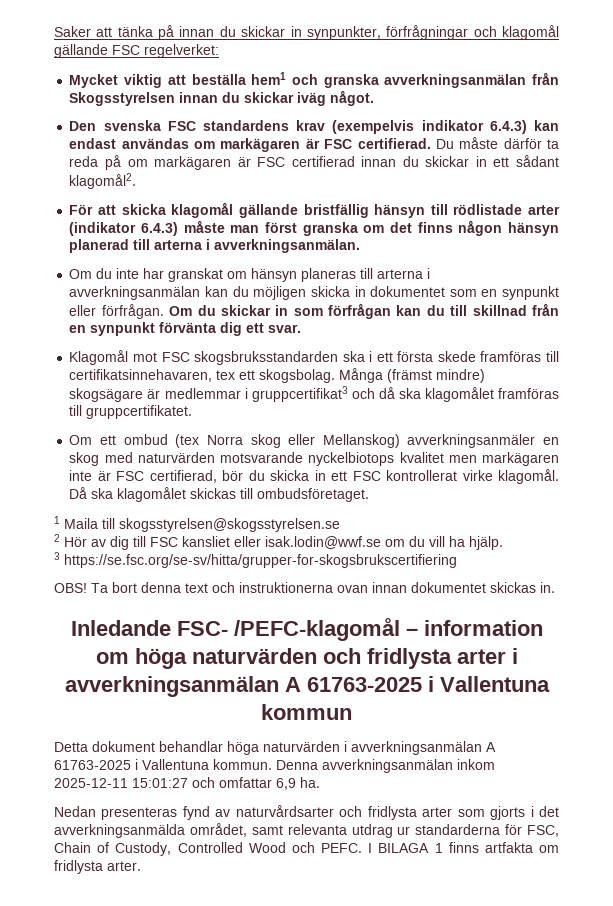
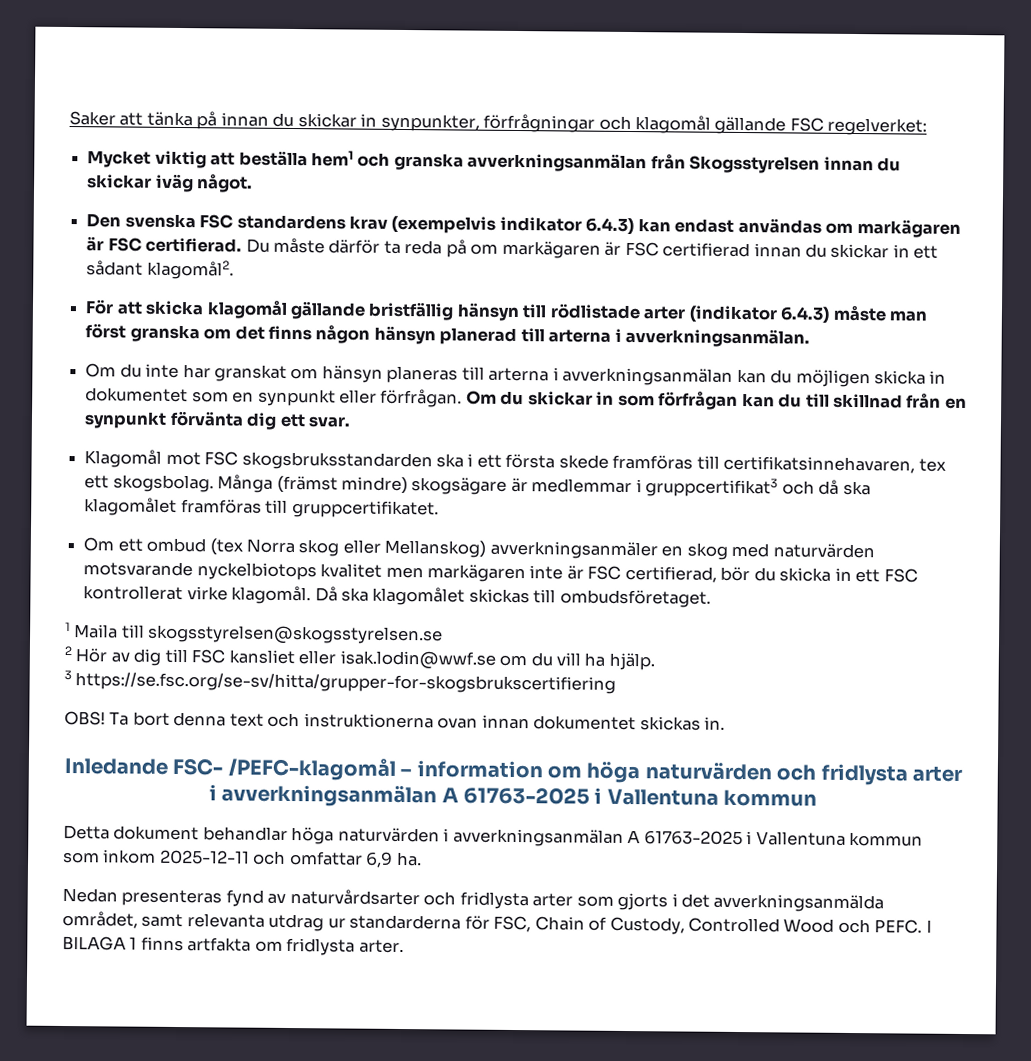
- Detta dokument behandlar höga naturvärden i avverkningsanmälan A 61763-2025 i Vallentuna kommun. Denna avverkningsanmälan inkom 2025-12-11 15:01:27 och omfattar 6,9 ha.
+ Detta dokument behandlar höga naturvärden i avverkningsanmälan A 61763-2025 i Vallentuna kommun som inkom 2025-12-11 och omfattar 6,9 ha.

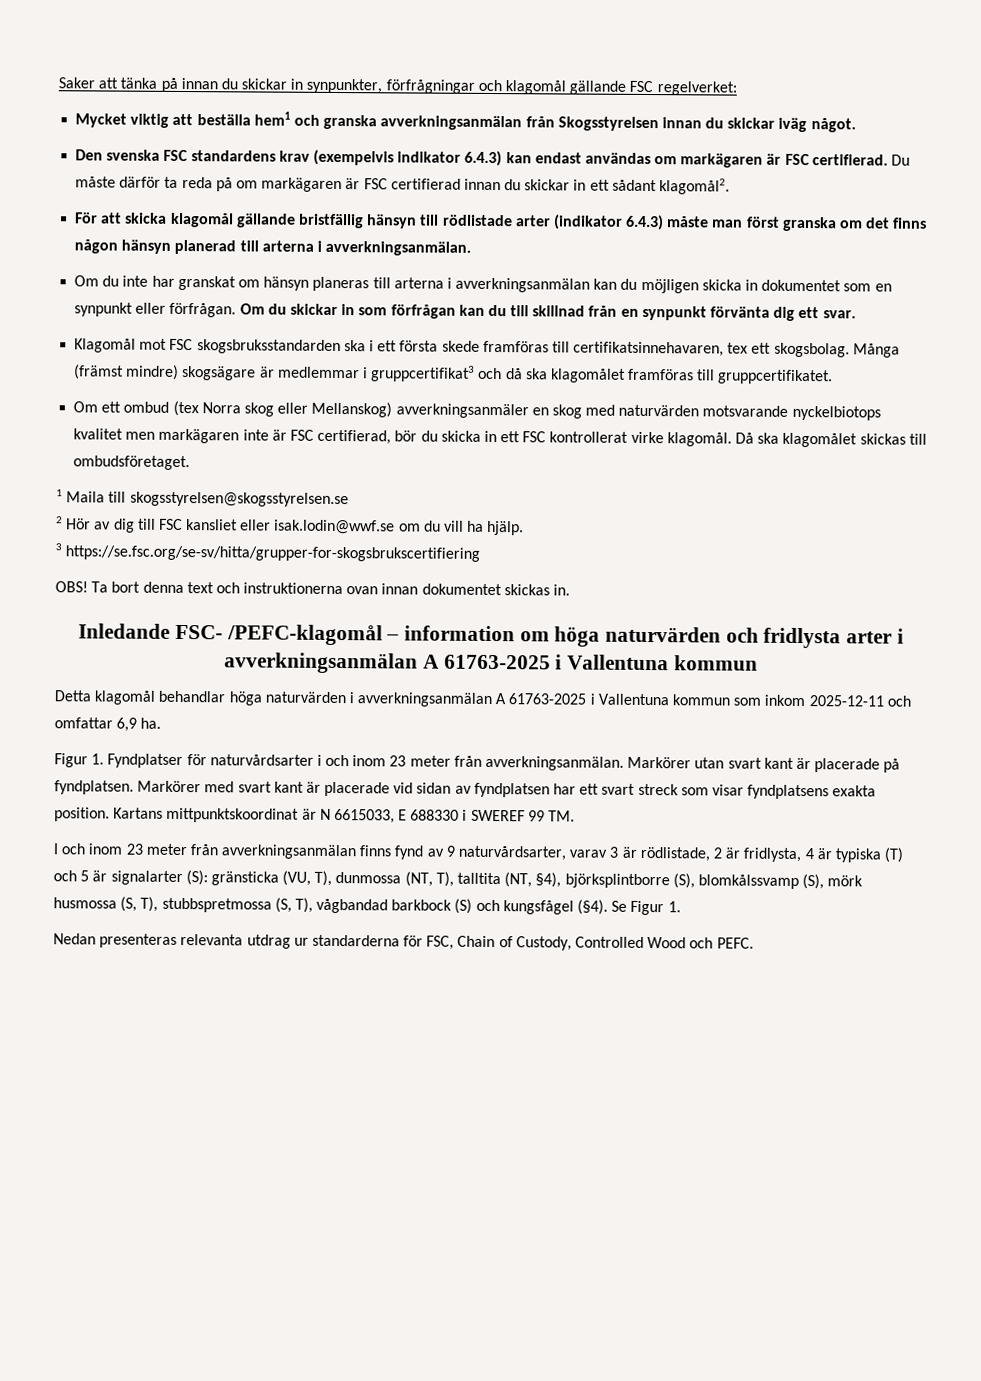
- Detta dokument behandlar höga naturvärden i avverkningsanmälan A 61763-2025 i Vallentuna kommun som inkom 2025-12-11 och omfattar 6,9 ha.
+ Detta klagomål behandlar höga naturvärden i avverkningsanmälan A 61763-2025 i Vallentuna kommun som inkom 2025-12-11 och omfattar 6,9 ha.
- Nedan presenteras fynd av naturvårdsarter och fridlysta arter som gjorts i det avverkningsanmälda området, samt relevanta utdrag ur standarderna för FSC, Chain of Custody, Controlled Wood och PEFC. I BILAGA 1 finns artfakta om fridlysta arter.
+ Figur 1. Fyndplatser för naturvårdsarter i och inom 23 meter från avverkningsanmälan. Markörer utan svart kant är placerade på fyndplatsen. Markörer med svart kant är placerade vid sidan av fyndplatsen har ett svart streck som visar fyndplatsens exakta position. Kartans mittpunktskoordinat är N 6615033, E 688330 i SWEREF 99 TM.
+ I och inom 23 meter från avverkningsanmälan finns fynd av 9 naturvårdsarter, varav 3 är rödlistade, 2 är fridlysta, 4 är typiska (T) och 5 är signalarter (S): gränsticka (VU, T), dunmossa (NT, T), talltita (NT, §4), björksplintborre (S), blomkålssvamp (S), mörk husmossa (S, T), stubbspretmossa (S, T), vågbandad barkbock (S) och kungsfågel (§4). Se Figur 1.
+ Nedan presenteras relevanta utdrag ur standarderna för FSC, Chain of Custody, Controlled Wood och PEFC.

